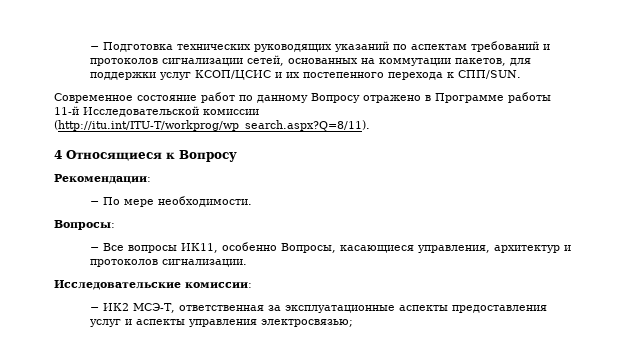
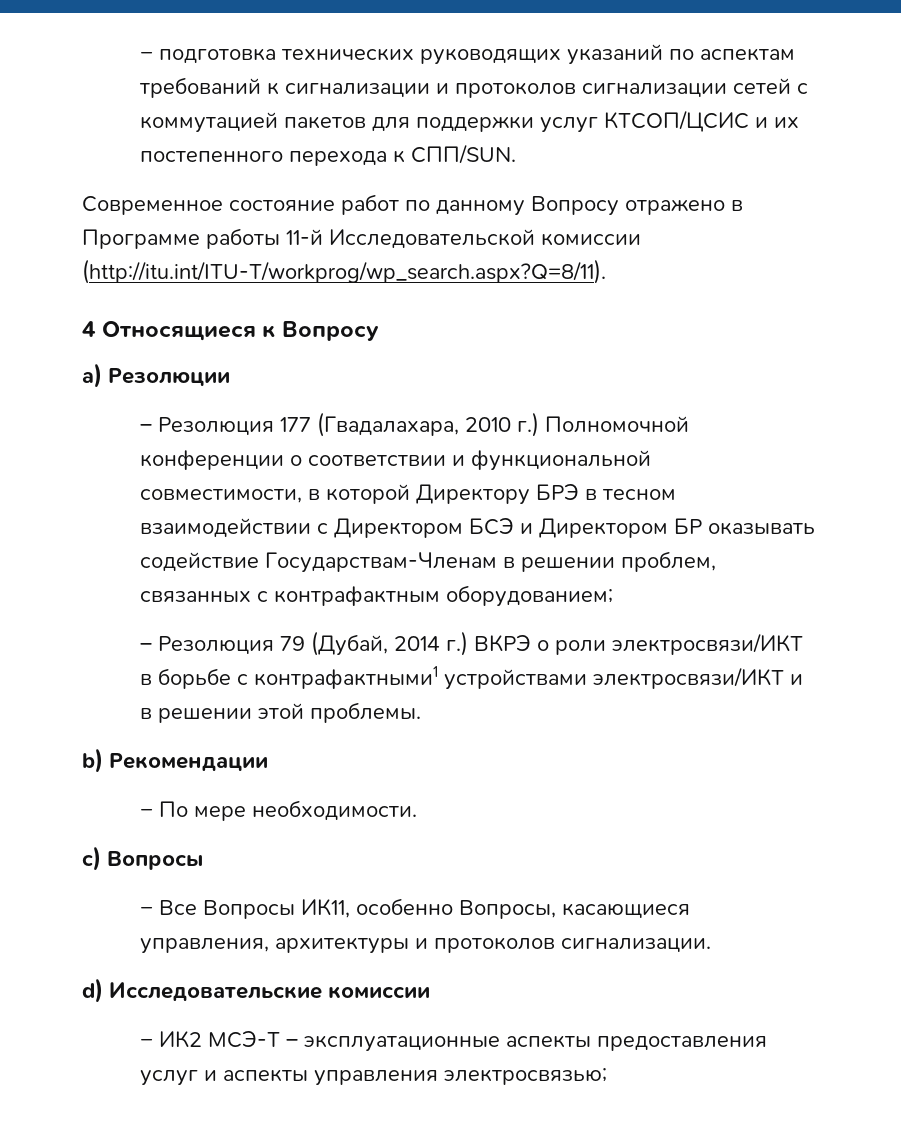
- − Подготовка технических руководящих указаний по аспектам требований и протоколов сигнализации сетей, основанных на коммутации пакетов, для поддержки услуг КСОП/ЦСИС и их постепенного перехода к СПП/SUN.
+ − подготовка технических руководящих указаний по аспектам требований к сигнализации и протоколов сигнализации сетей с коммутацией пакетов для поддержки услуг КТСОП/ЦСИС и их постепенного перехода к СПП/SUN.
- Рекомендации:
+ a) Резолюции
+ – Резолюция 177 (Гвадалахара, 2010 г.) Полномочной конференции о соответствии и функциональной совместимости, в которой Директору БРЭ в тесном взаимодействии с Директором БСЭ и Директором БР оказывать содействие Государствам-Членам в решении проблем, связанных с контрафактным оборудованием;
+ – Резолюция 79 (Дубай, 2014 г.) ВКРЭ о роли электросвязи/ИКТ в борьбе с контрафактными1 устройствами электросвязи/ИКТ и в решении этой проблемы.
+ b) Рекомендации
- Вопросы:
+ c) Вопросы
- − Все вопросы ИК11, особенно Вопросы, касающиеся управления, архитектур и протоколов сигнализации.
+ − Все Вопросы ИК11, особенно Вопросы, касающиеся управления, архитектуры и протоколов сигнализации.
- Исследовательские комиссии:
+ d) Исследовательские комиссии
- − ИК2 МСЭ-T, ответственная за эксплуатационные аспекты предоставления услуг и аспекты управления электросвязью;
+ − ИК2 МСЭ-T – эксплуатационные аспекты предоставления услуг и аспекты управления электросвязью;

